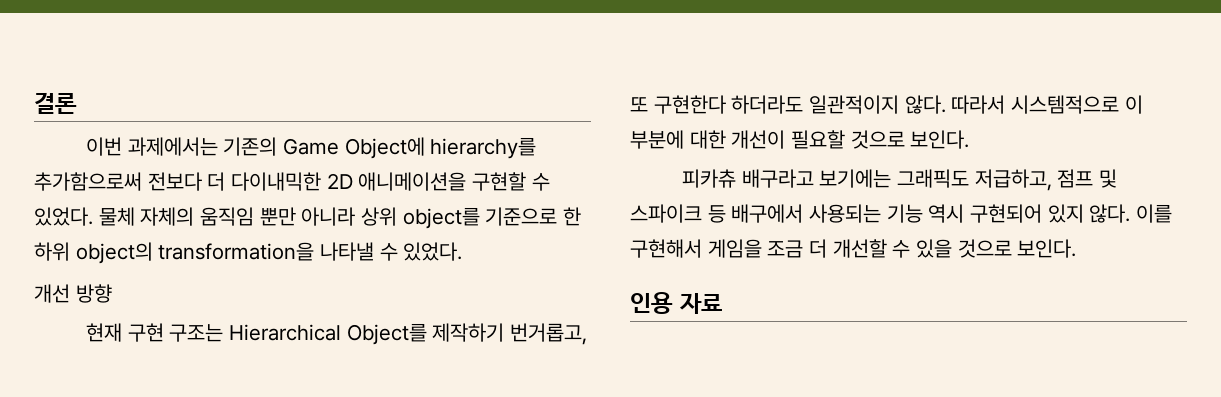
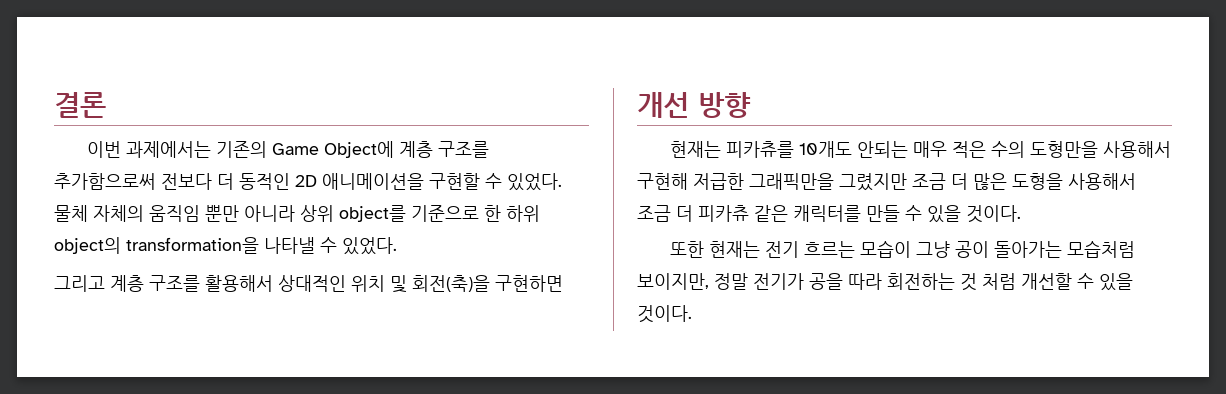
- 이번 과제에서는 기존의 Game Object에 hierarchy를 추가함으로써 전보다 더 다이내믹한 2D 애니메이션을 구현할 수 있었다.
+ 이번 과제에서는 기존의 Game Object에 계층 구조를 추가함으로써 전보다 더 동적인 2D 애니메이션을 구현할 수 있었다.
+ 그리고 계층 구조를 활용해서 상대적인 위치 및 회전(축)을 구현하면
  개선 방향
- 현재 구현 구조는 Hierarchical Object를 제작하기 번거롭고, 또 구현한다 하더라도 일관적이지 않다. 따라서 시스템적으로 이 부분에 대한 개선이 필요할 것으로 보인다.
- 피카츄 배구라고 보기에는 그래픽도 저급하고, 점프 및 스파이크 등 배구에서 사용되는 기능 역시 구현되어 있지 않다. 이를 구현해서 게임을 조금 더 개선할 수 있을 것으로 보인다.
- 인용 자료
+ 현재는 피카츄를 10개도 안되는 매우 적은 수의 도형만을 사용해서 구현해 저급한 그래픽만을 그렸지만 조금 더 많은 도형을 사용해서 조금 더 피카츄 같은 캐릭터를 만들 수 있을 것이다.
+ 또한 현재는 전기 흐르는 모습이 그냥 공이 돌아가는 모습처럼 보이지만, 정말 전기가 공을 따라 회전하는 것 처럼 개선할 수 있을 것이다.

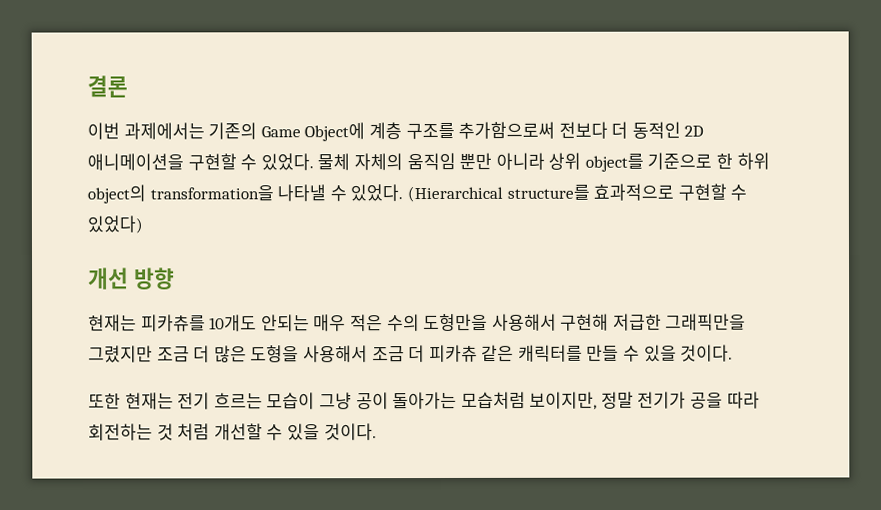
- 물체 자체의 움직임 뿐만 아니라 상위 object를 기준으로 한 하위 object의 transformation을 나타낼 수 있었다.
- 그리고 계층 구조를 활용해서 상대적인 위치 및 회전(축)을 구현하면
+ 물체 자체의 움직임 뿐만 아니라 상위 object를 기준으로 한 하위 object의 transformation을 나타낼 수 있었다. (Hierarchical structure를 효과적으로 구현할 수 있었다)

